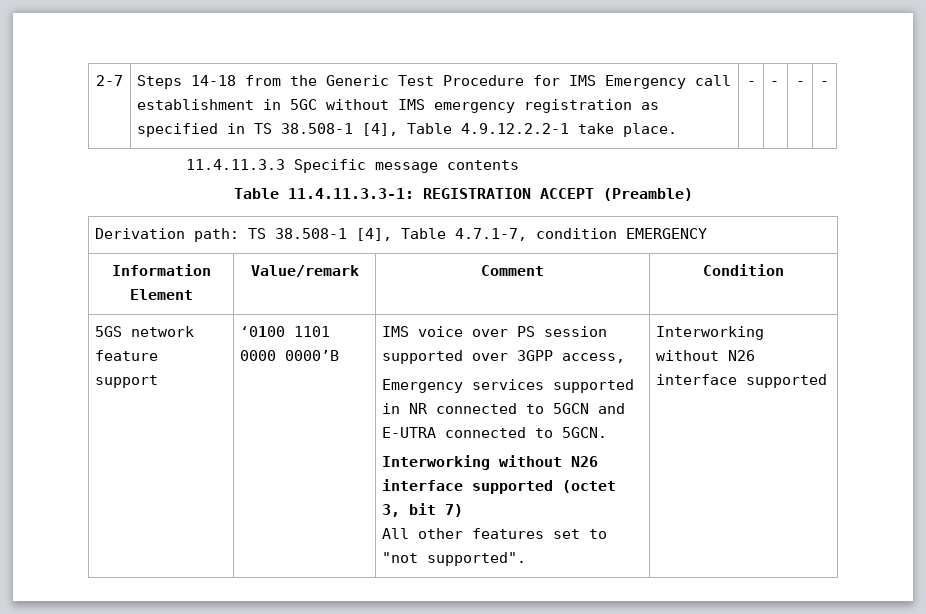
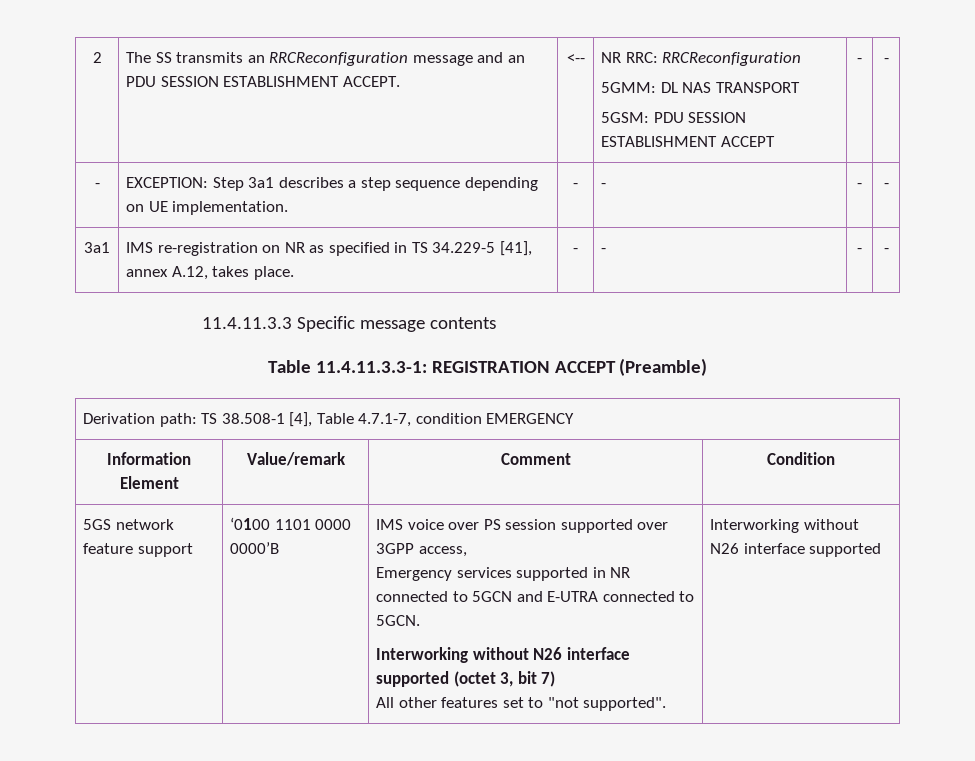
- 2-7 | Steps 14-18 from the Generic Test Procedure for IMS Emergency call establishment in 5GC without IMS emergency registration as specified in TS 38.508-1 [4], Table 4.9.12.2.2-1 take place. | - | - | - | -
+ 2 | The SS transmits an RRCReconfiguration message and an PDU SESSION ESTABLISHMENT ACCEPT. | <-- | NR RRC: RRCReconfiguration
+ 5GMM: DL NAS TRANSPORT
+ 5GSM: PDU SESSION ESTABLISHMENT ACCEPT | - | -
+ - | EXCEPTION: Step 3a1 describes a step sequence depending on UE implementation. | - | - | - | -
+ 3a1 | IMS re-registration on NR as specified in TS 34.229-5 [41], annex A.12, takes place. | - | - | - | -

